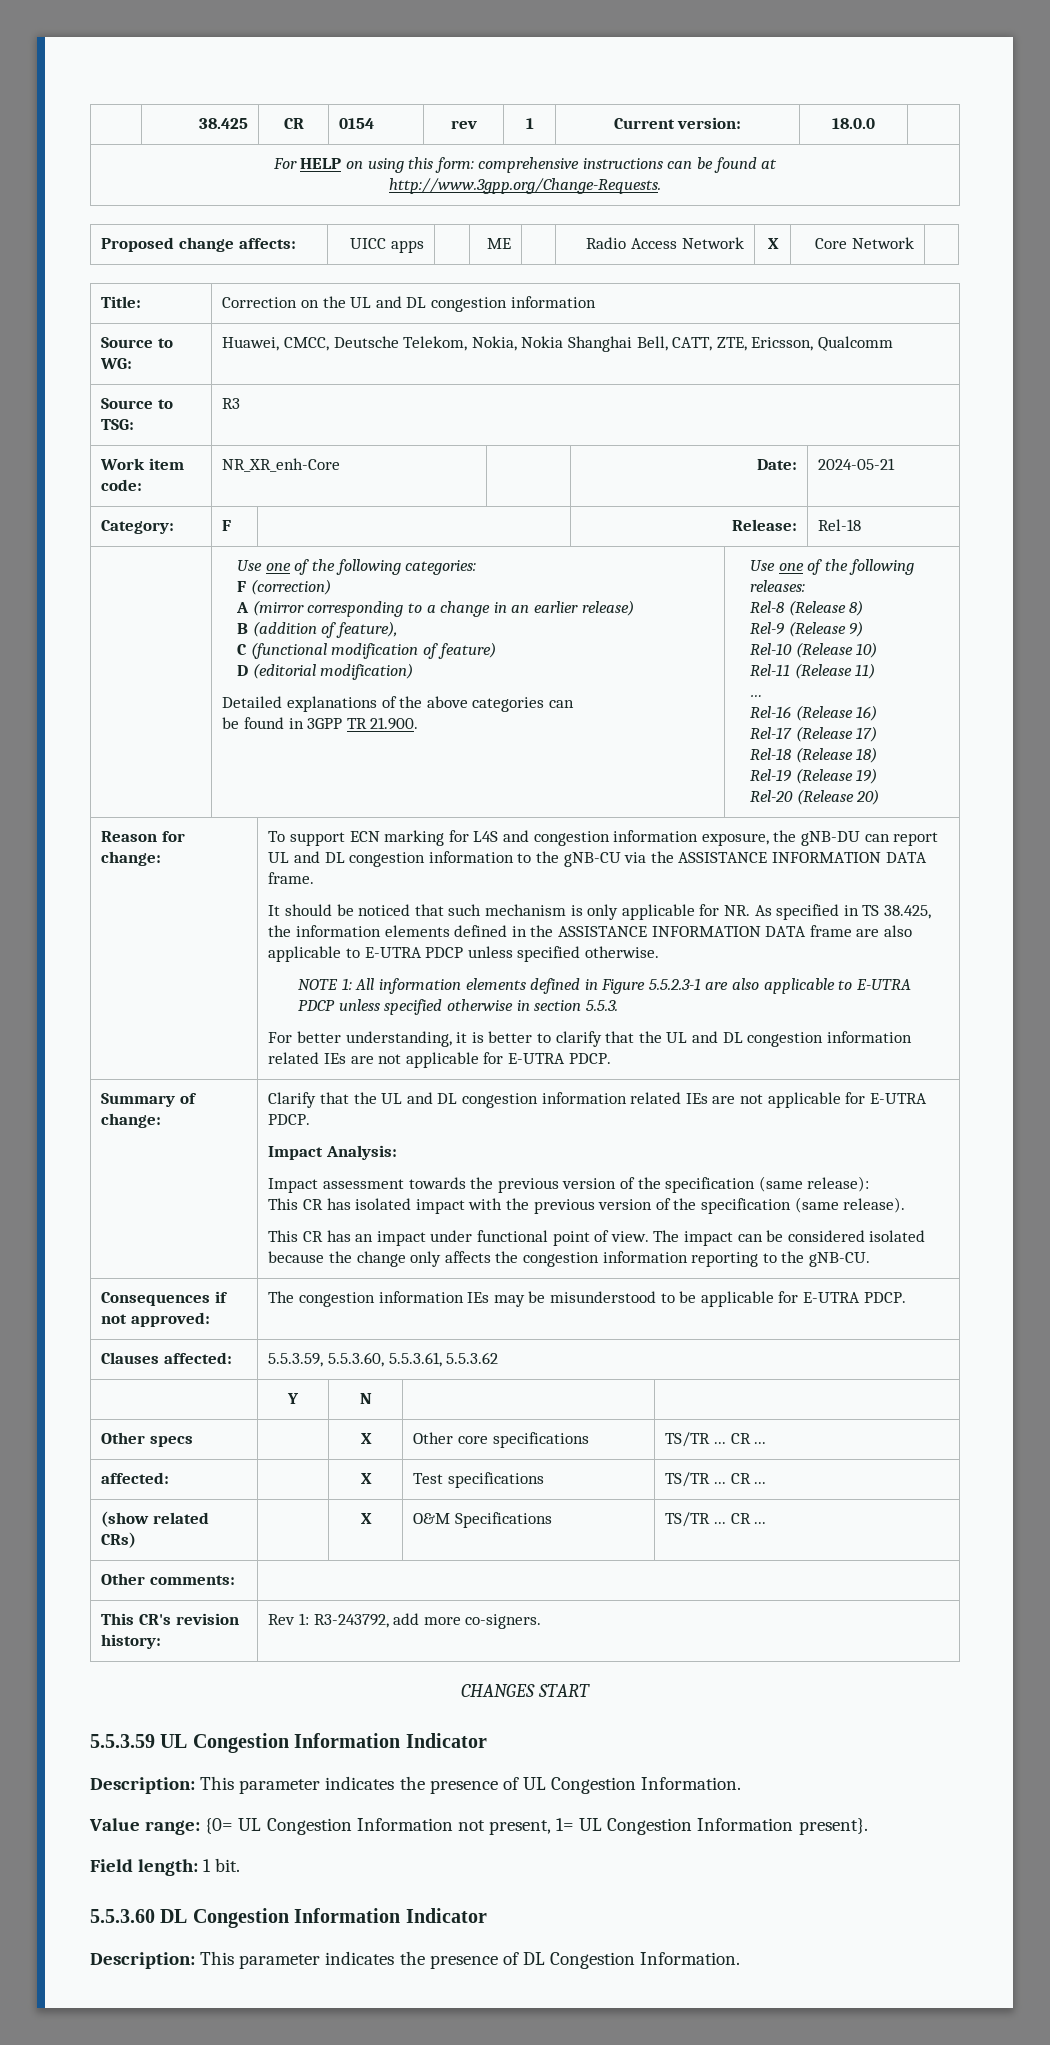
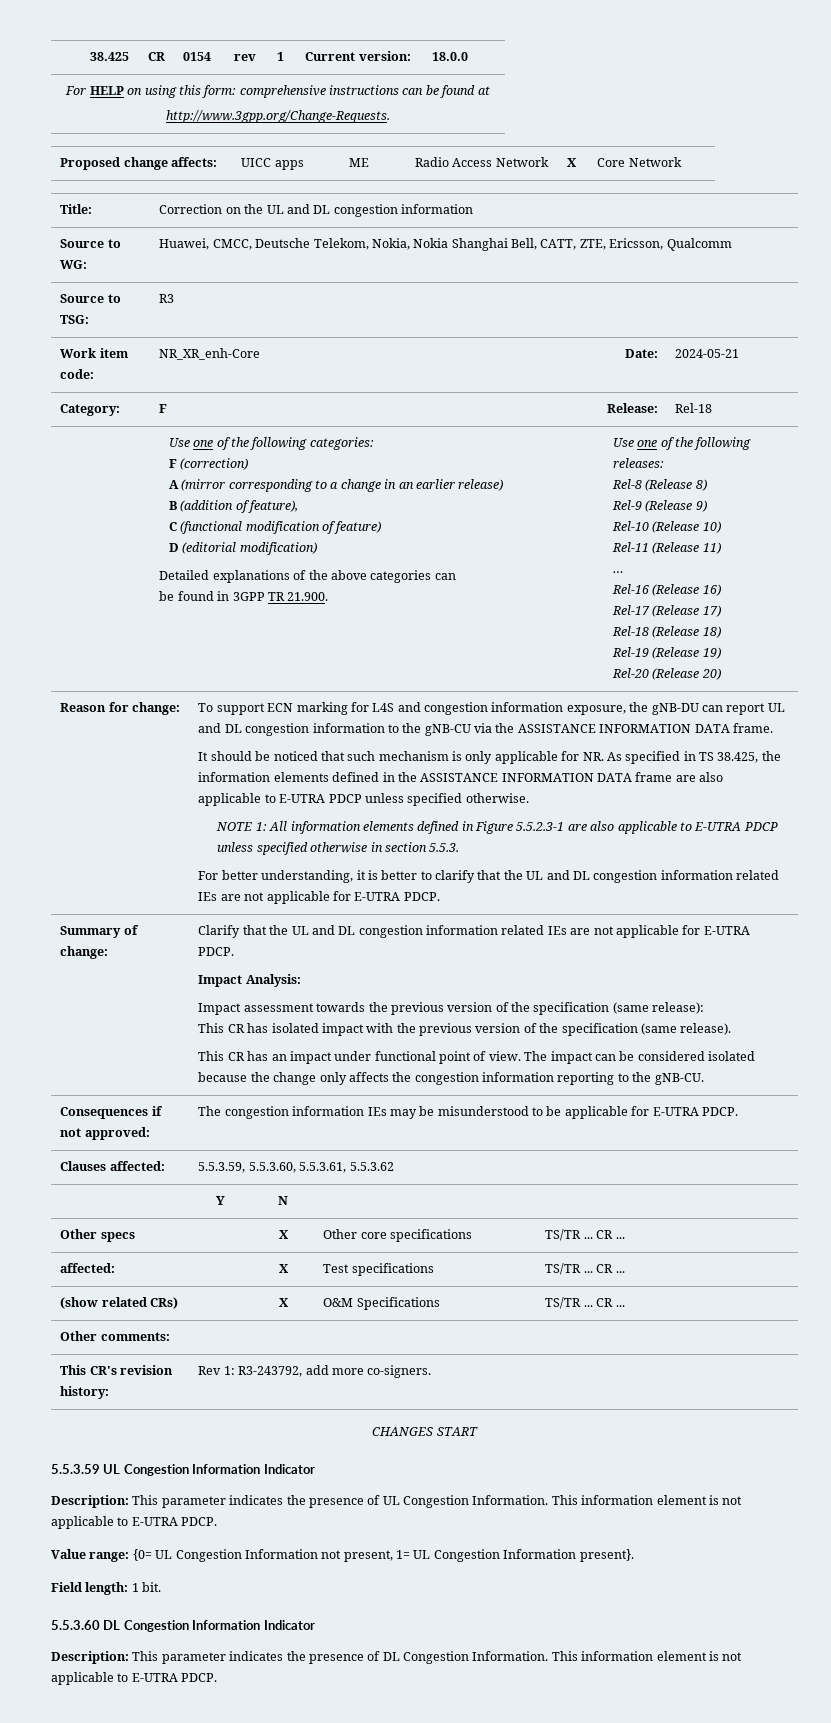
- Description: This parameter indicates the presence of UL Congestion Information.
+ Description: This parameter indicates the presence of UL Congestion Information. This information element is not applicable to E-UTRA PDCP.
- Description: This parameter indicates the presence of DL Congestion Information.
+ Description: This parameter indicates the presence of DL Congestion Information. This information element is not applicable to E-UTRA PDCP.

